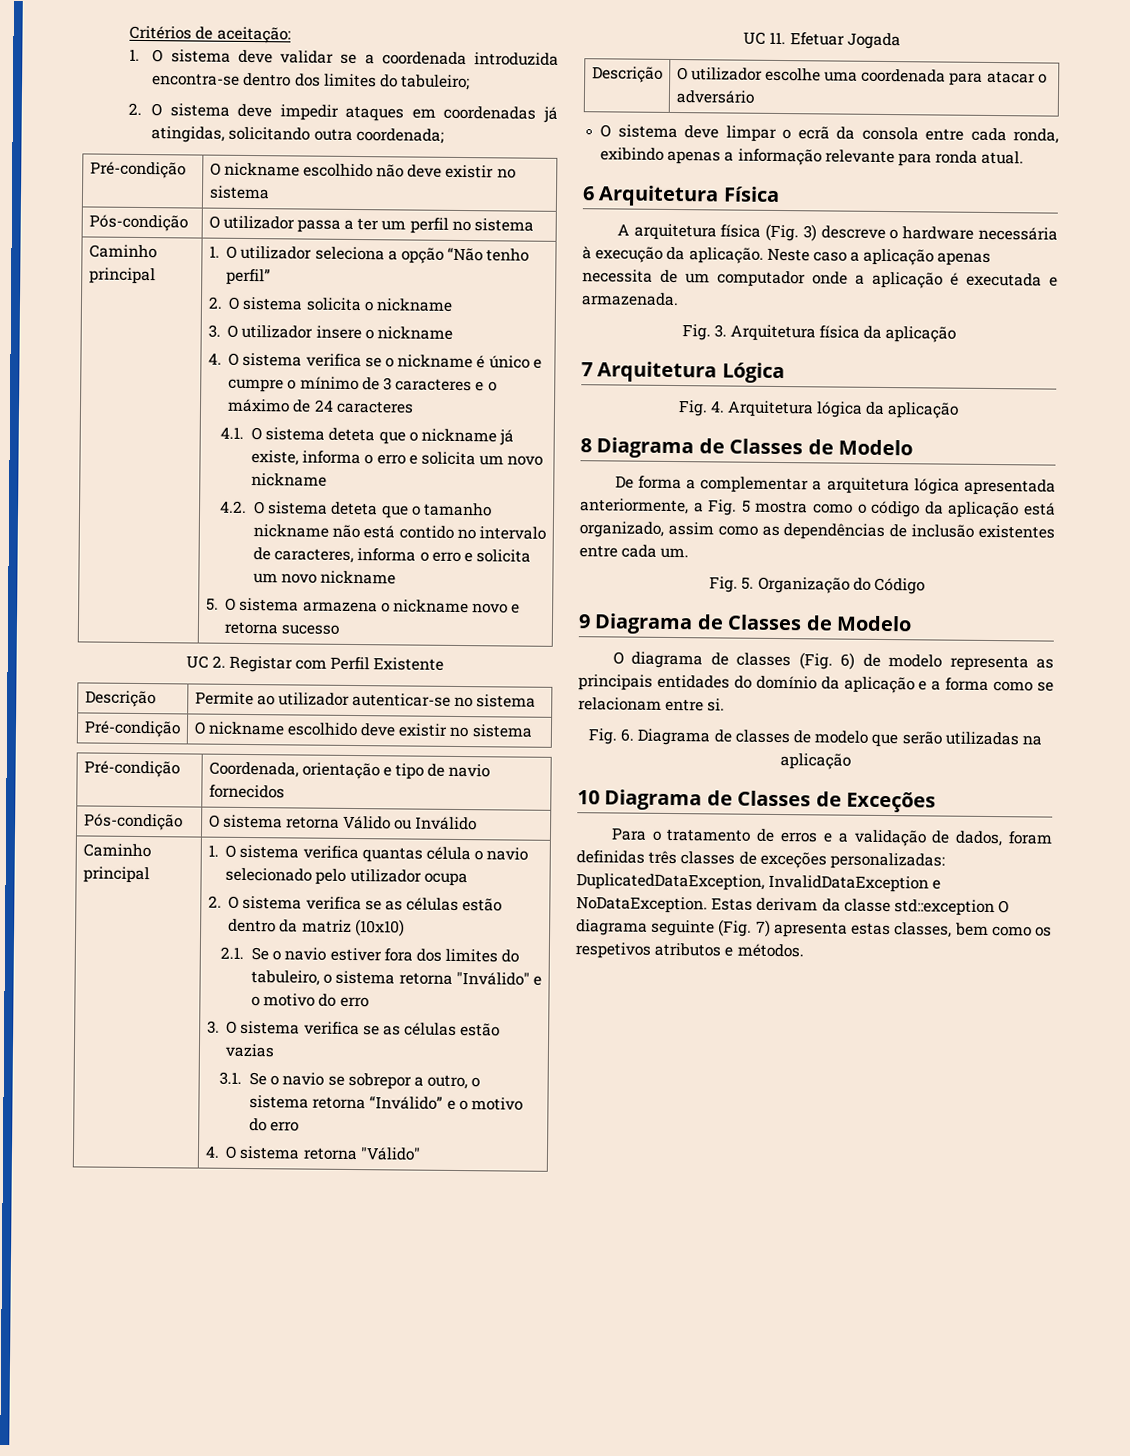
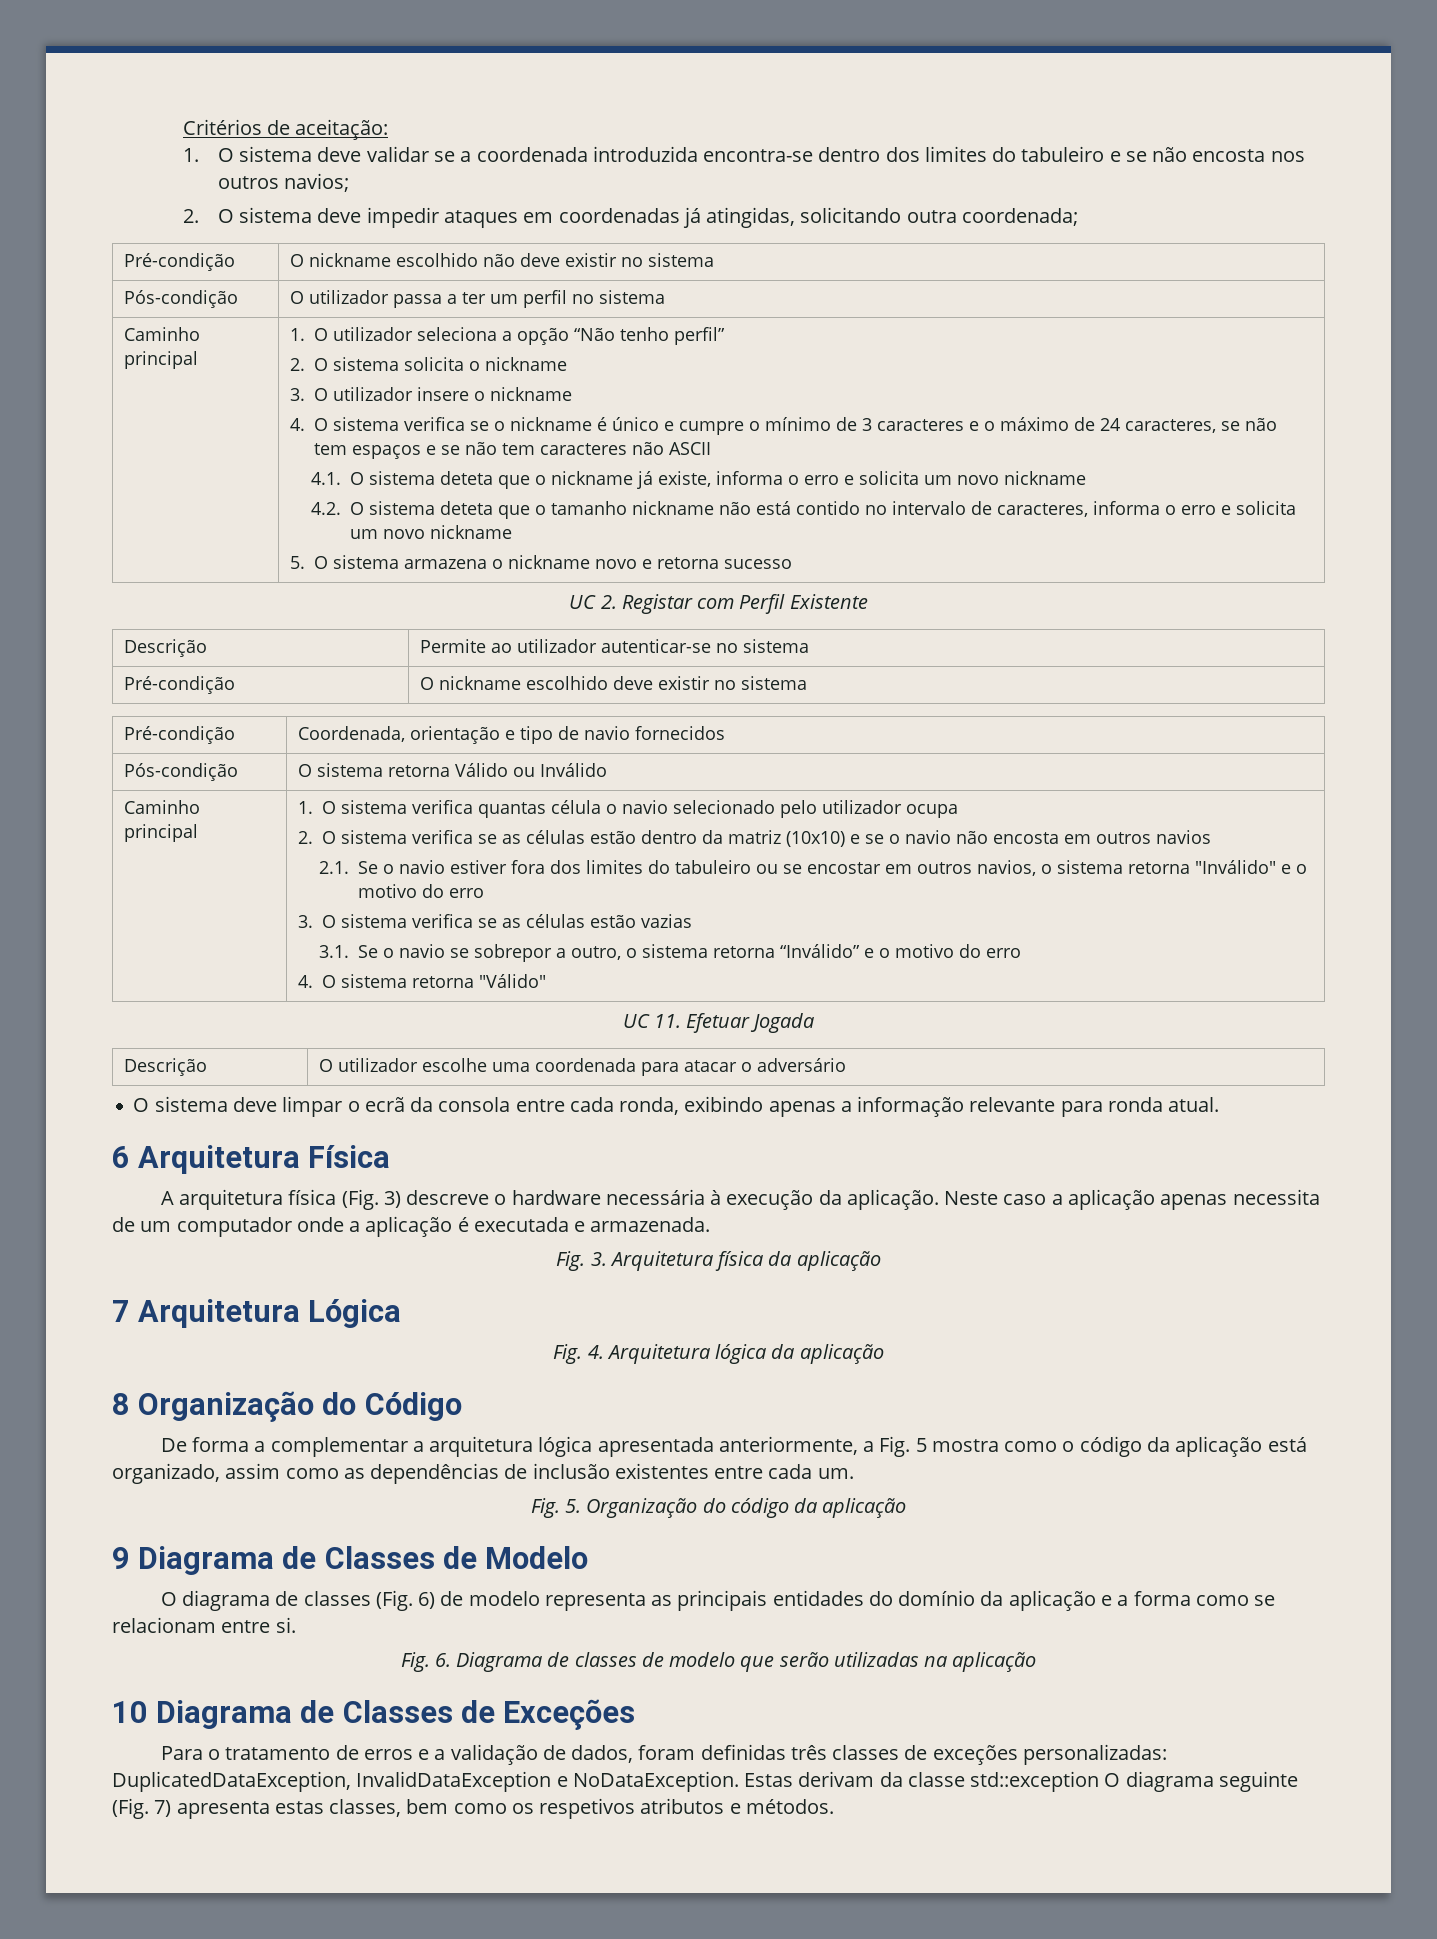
- 1. O sistema deve validar se a coordenada introduzida encontra-se dentro dos limites do tabuleiro;
+ 1. O sistema deve validar se a coordenada introduzida encontra-se dentro dos limites do tabuleiro e se não encosta nos outros navios;
- 4. O sistema verifica se o nickname é único e cumpre o mínimo de 3 caracteres e o máximo de 24 caracteres
+ 4. O sistema verifica se o nickname é único e cumpre o mínimo de 3 caracteres e o máximo de 24 caracteres, se não tem espaços e se não tem caracteres não ASCII
- 2. O sistema verifica se as células estão dentro da matriz (10x10)
+ 2. O sistema verifica se as células estão dentro da matriz (10x10) e se o navio não encosta em outros navios
- 2.1. Se o navio estiver fora dos limites do tabuleiro, o sistema retorna "Inválido" e o motivo do erro
+ 2.1. Se o navio estiver fora dos limites do tabuleiro ou se encostar em outros navios, o sistema retorna "Inválido" e o motivo do erro
- 8 Diagrama de Classes de Modelo
+ 8 Organização do Código
- Fig. 5. Organização do Código
+ Fig. 5. Organização do código da aplicação

